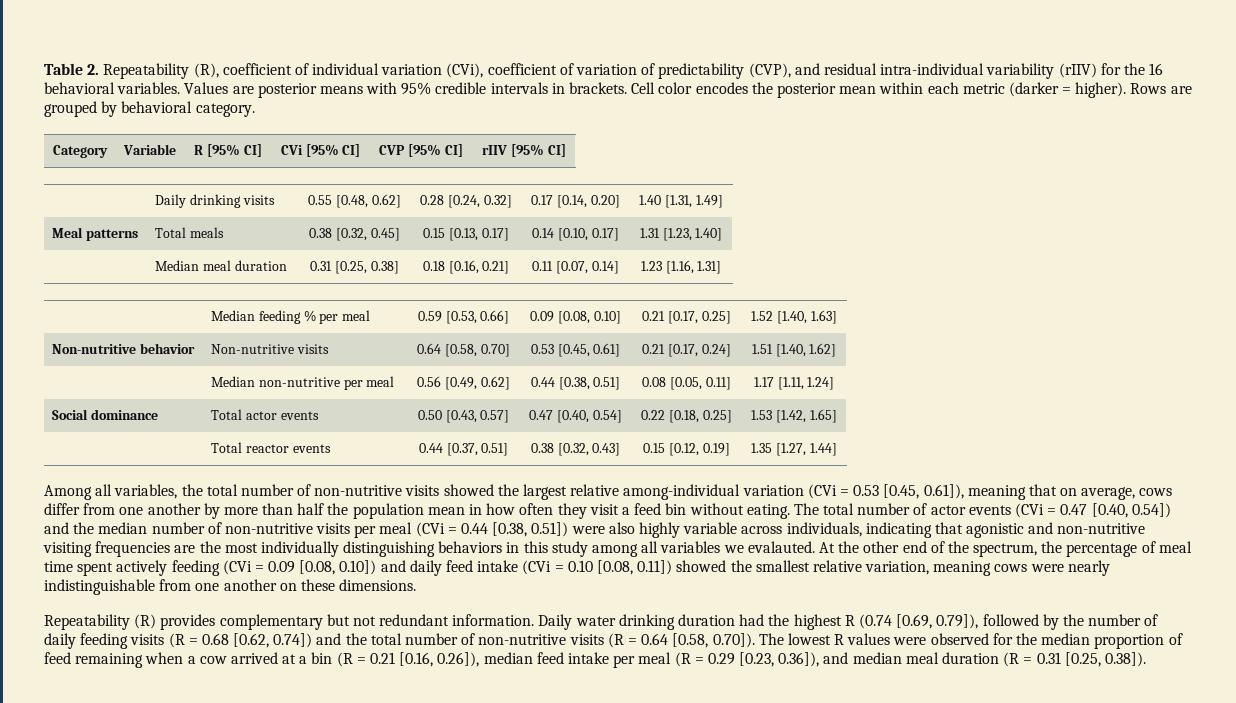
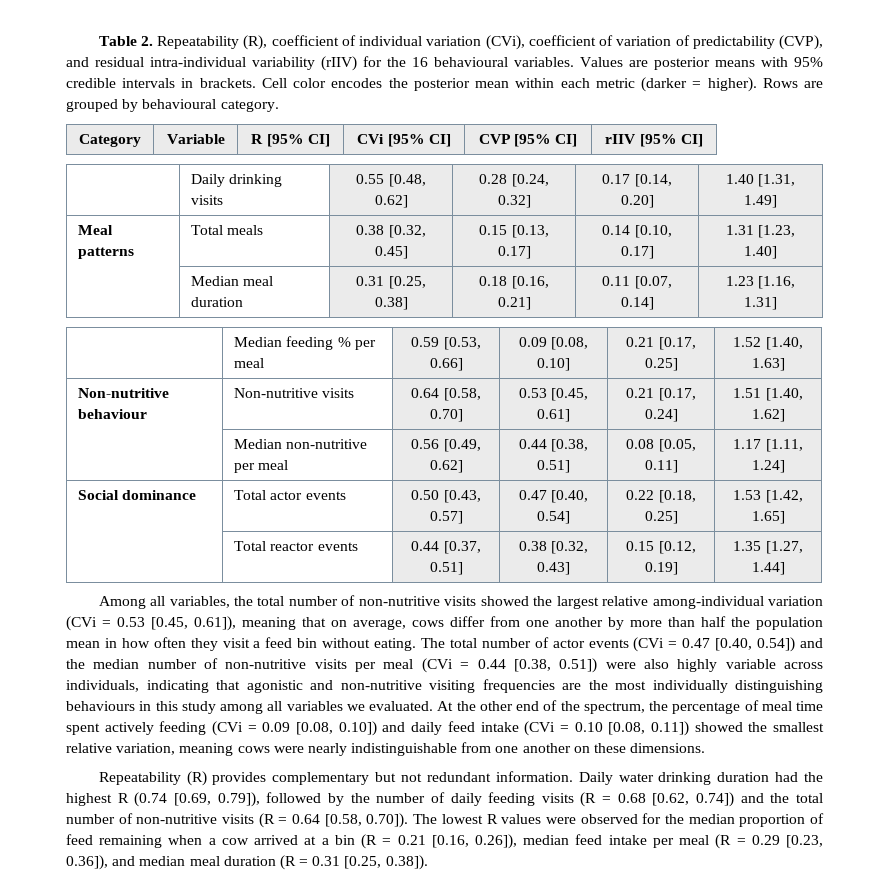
- Table 2. Repeatability (R), coefficient of individual variation (CVi), coefficient of variation of predictability (CVP), and residual intra-individual variability (rIIV) for the 16 behavioral variables.
+ Table 2. Repeatability (R), coefficient of individual variation (CVi), coefficient of variation of predictability (CVP), and residual intra-individual variability (rIIV) for the 16 behavioural variables.
- Rows are grouped by behavioral category.
+ Rows are grouped by behavioural category.
- Non-nutritive behavior | Non-nutritive visits | 0.64 [0.58, 0.70] | 0.53 [0.45, 0.61] | 0.21 [0.17, 0.24] | 1.51 [1.40, 1.62]
+ Non-nutritive behaviour | Non-nutritive visits | 0.64 [0.58, 0.70] | 0.53 [0.45, 0.61] | 0.21 [0.17, 0.24] | 1.51 [1.40, 1.62]
- The total number of actor events (CVi = 0.47 [0.40, 0.54]) and the median number of non-nutritive visits per meal (CVi = 0.44 [0.38, 0.51]) were also highly variable across individuals, indicating that agonistic and non-nutritive visiting frequencies are the most individually distinguishing behaviors in this study among all variables we evalauted.
+ The total number of actor events (CVi = 0.47 [0.40, 0.54]) and the median number of non-nutritive visits per meal (CVi = 0.44 [0.38, 0.51]) were also highly variable across individuals, indicating that agonistic and non-nutritive visiting frequencies are the most individually distinguishing behaviours in this study among all variables we evaluated.

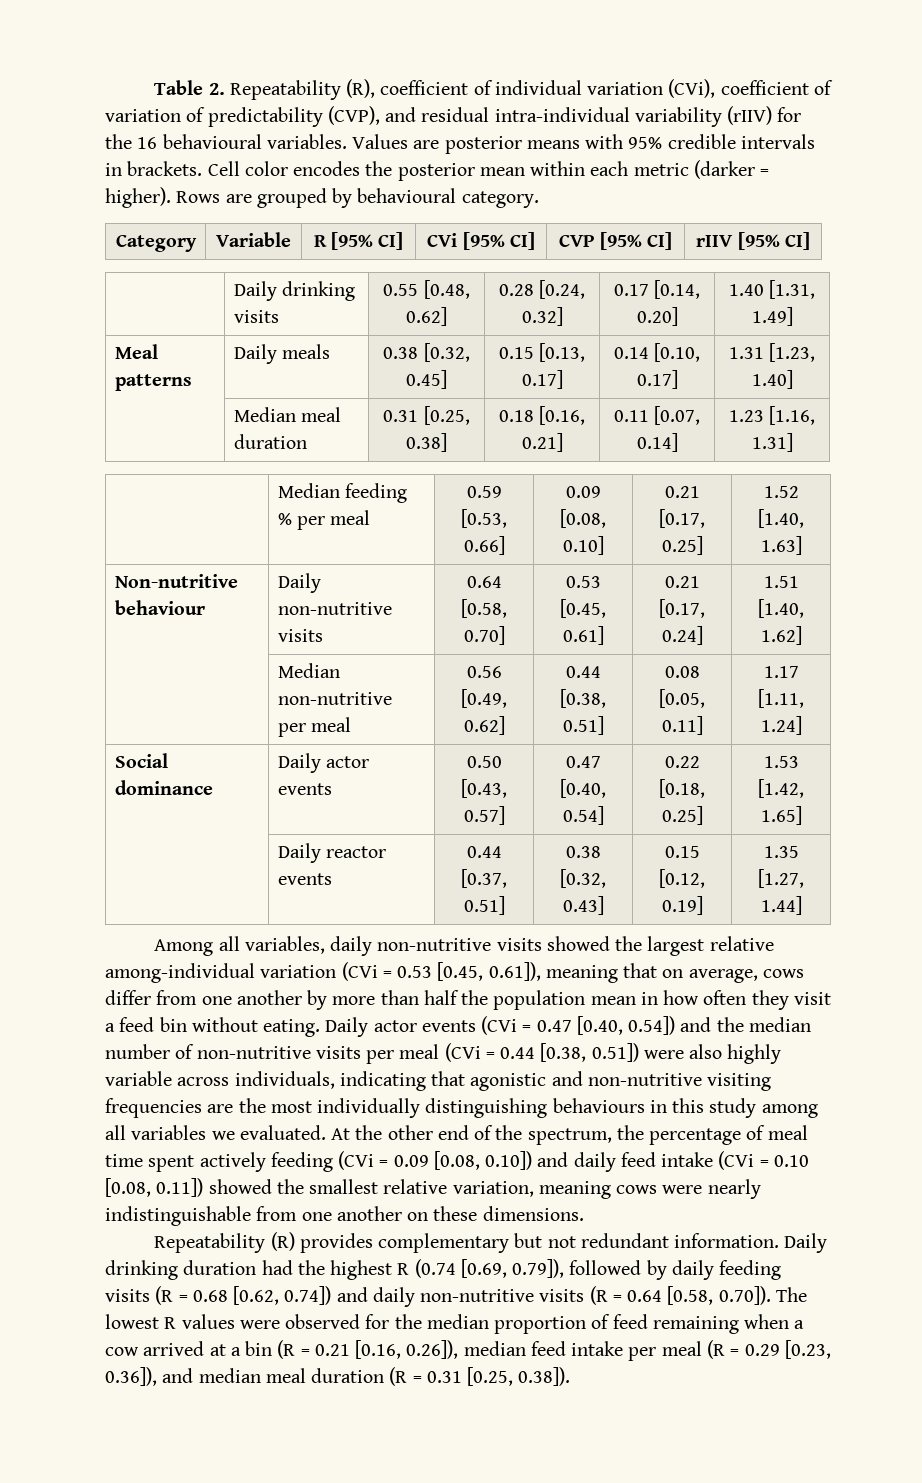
- Meal patterns | Total meals | 0.38 [0.32, 0.45] | 0.15 [0.13, 0.17] | 0.14 [0.10, 0.17] | 1.31 [1.23, 1.40]
+ Meal patterns | Daily meals | 0.38 [0.32, 0.45] | 0.15 [0.13, 0.17] | 0.14 [0.10, 0.17] | 1.31 [1.23, 1.40]
- Non-nutritive behaviour | Non-nutritive visits | 0.64 [0.58, 0.70] | 0.53 [0.45, 0.61] | 0.21 [0.17, 0.24] | 1.51 [1.40, 1.62]
+ Non-nutritive behaviour | Daily non-nutritive visits | 0.64 [0.58, 0.70] | 0.53 [0.45, 0.61] | 0.21 [0.17, 0.24] | 1.51 [1.40, 1.62]
- Social dominance | Total actor events | 0.50 [0.43, 0.57] | 0.47 [0.40, 0.54] | 0.22 [0.18, 0.25] | 1.53 [1.42, 1.65]
+ Social dominance | Daily actor events | 0.50 [0.43, 0.57] | 0.47 [0.40, 0.54] | 0.22 [0.18, 0.25] | 1.53 [1.42, 1.65]
- | Total reactor events | 0.44 [0.37, 0.51] | 0.38 [0.32, 0.43] | 0.15 [0.12, 0.19] | 1.35 [1.27, 1.44]
+ | Daily reactor events | 0.44 [0.37, 0.51] | 0.38 [0.32, 0.43] | 0.15 [0.12, 0.19] | 1.35 [1.27, 1.44]
- Among all variables, the total number of non-nutritive visits showed the largest relative among-individual variation (CVi = 0.53 [0.45, 0.61]), meaning that on average, cows differ from one another by more than half the population mean in how often they visit a feed bin without eating.
+ Among all variables, daily non-nutritive visits showed the largest relative among-individual variation (CVi = 0.53 [0.45, 0.61]), meaning that on average, cows differ from one another by more than half the population mean in how often they visit a feed bin without eating.
- The total number of actor events (CVi = 0.47 [0.40, 0.54]) and the median number of non-nutritive visits per meal (CVi = 0.44 [0.38, 0.51]) were also highly variable across individuals, indicating that agonistic and non-nutritive visiting frequencies are the most individually distinguishing behaviours in this study among all variables we evaluated.
+ Daily actor events (CVi = 0.47 [0.40, 0.54]) and the median number of non-nutritive visits per meal (CVi = 0.44 [0.38, 0.51]) were also highly variable across individuals, indicating that agonistic and non-nutritive visiting frequencies are the most individually distinguishing behaviours in this study among all variables we evaluated.
- Daily water drinking duration had the highest R (0.74 [0.69, 0.79]), followed by the number of daily feeding visits (R = 0.68 [0.62, 0.74]) and the total number of non-nutritive visits (R = 0.64 [0.58, 0.70]). The lowest R values were observed for the median proportion of feed remaining when a cow arrived at a bin (R = 0.21 [0.16, 0.26]), median feed intake per meal (R = 0.29 [0.23, 0.36]), and median meal duration (R = 0.31 [0.25, 0.38]).
+ Daily drinking duration had the highest R (0.74 [0.69, 0.79]), followed by daily feeding visits (R = 0.68 [0.62, 0.74]) and daily non-nutritive visits (R = 0.64 [0.58, 0.70]). The lowest R values were observed for the median proportion of feed remaining when a cow arrived at a bin (R = 0.21 [0.16, 0.26]), median feed intake per meal (R = 0.29 [0.23, 0.36]), and median meal duration (R = 0.31 [0.25, 0.38]).

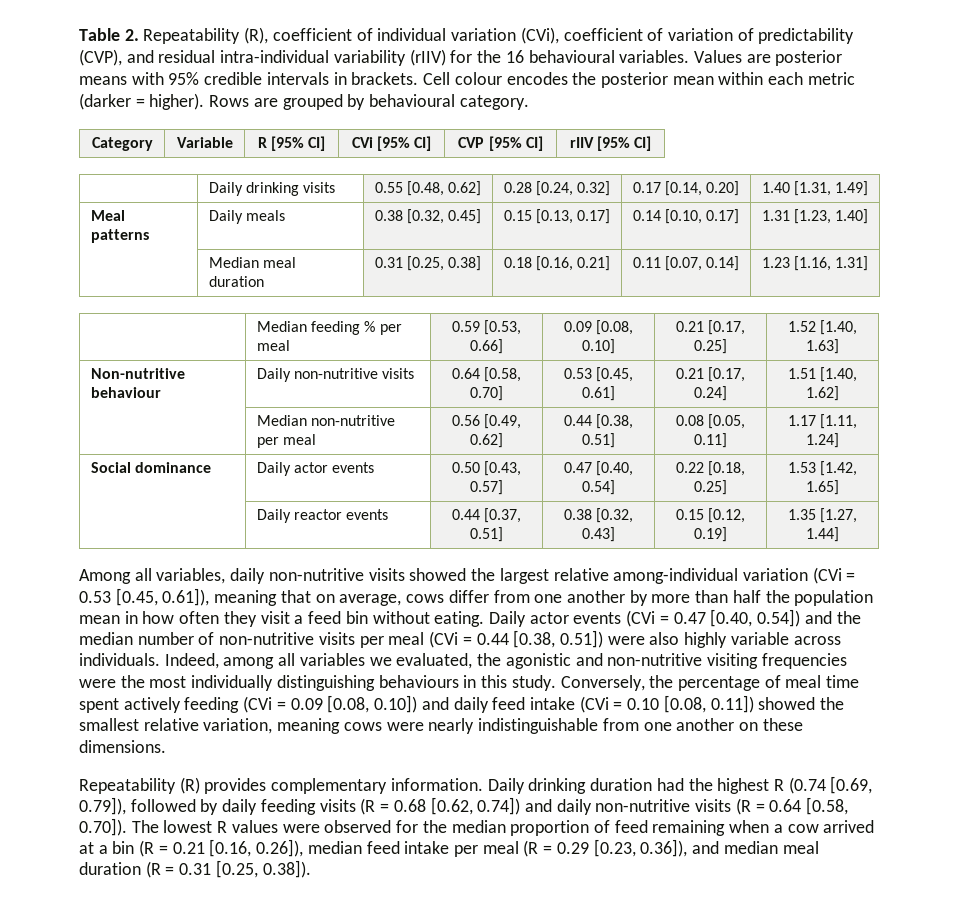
- Cell color encodes the posterior mean within each metric (darker = higher).
+ Cell colour encodes the posterior mean within each metric (darker = higher).
- Daily actor events (CVi = 0.47 [0.40, 0.54]) and the median number of non-nutritive visits per meal (CVi = 0.44 [0.38, 0.51]) were also highly variable across individuals, indicating that agonistic and non-nutritive visiting frequencies are the most individually distinguishing behaviours in this study among all variables we evaluated. At the other end of the spectrum, the percentage of meal time spent actively feeding (CVi = 0.09 [0.08, 0.10]) and daily feed intake (CVi = 0.10 [0.08, 0.11]) showed the smallest relative variation, meaning cows were nearly indistinguishable from one another on these dimensions.
+ Daily actor events (CVi = 0.47 [0.40, 0.54]) and the median number of non-nutritive visits per meal (CVi = 0.44 [0.38, 0.51]) were also highly variable across individuals. Indeed, among all variables we evaluated, the agonistic and non-nutritive visiting frequencies were the most individually distinguishing behaviours in this study. Conversely, the percentage of meal time spent actively feeding (CVi = 0.09 [0.08, 0.10]) and daily feed intake (CVi = 0.10 [0.08, 0.11]) showed the smallest relative variation, meaning cows were nearly indistinguishable from one another on these dimensions.
- Repeatability (R) provides complementary but not redundant information.
+ Repeatability (R) provides complementary information.

